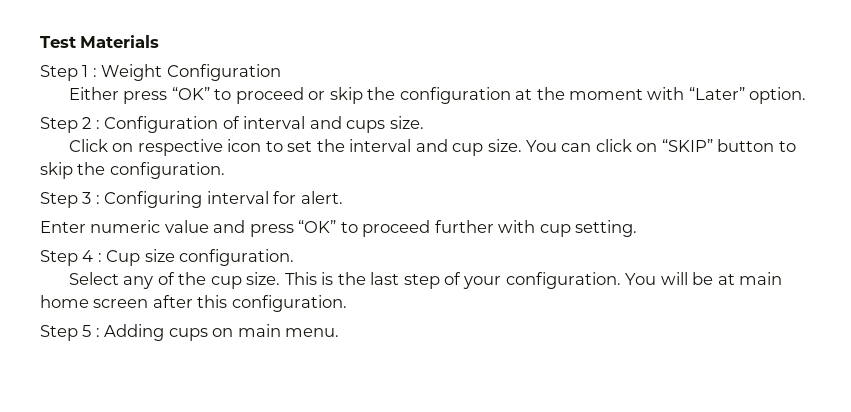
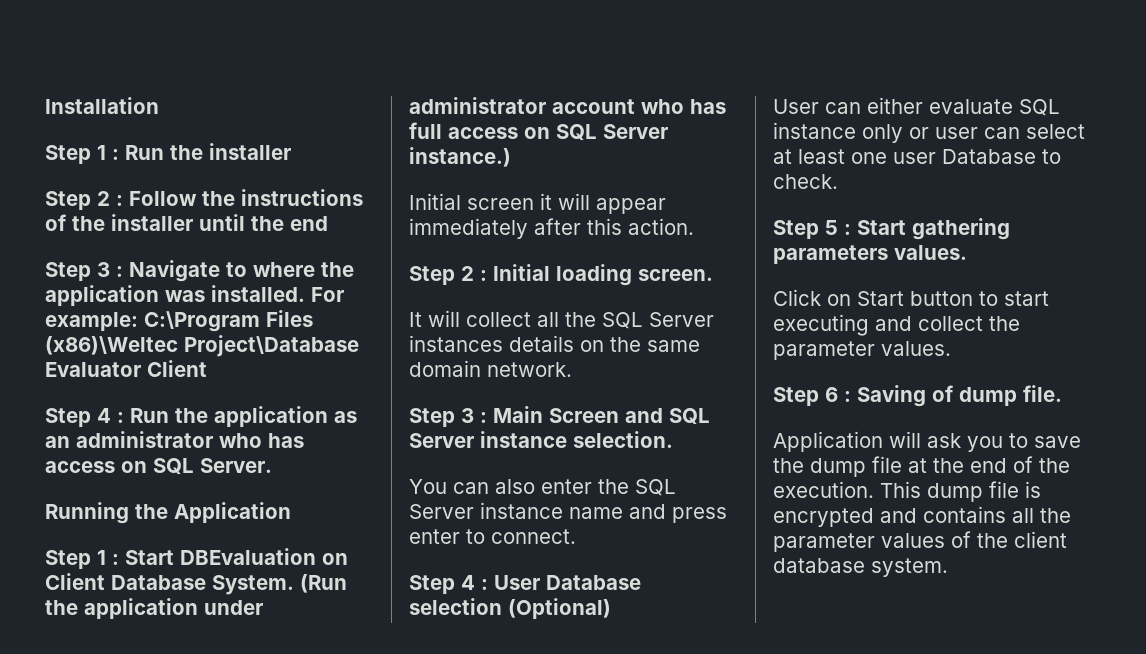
- Test Materials
- Step 1 : Weight Configuration
- Either press “OK” to proceed or skip the configuration at the moment with “Later” option.
- Step 2 : Configuration of interval and cups size.
- Click on respective icon to set the interval and cup size. You can click on “SKIP” button to skip the configuration.
- Step 3 : Configuring interval for alert.
- Enter numeric value and press “OK” to proceed further with cup setting.
- Step 4 : Cup size configuration.
- Select any of the cup size. This is the last step of your configuration. You will be at main home screen after this configuration.
- Step 5 : Adding cups on main menu.
+ Installation
+ Step 1 : Run the installer
+ Step 2 : Follow the instructions of the installer until the end
+ Step 3 : Navigate to where the application was installed. For example: C:\Program Files (x86)\Weltec Project\Database Evaluator Client
+ Step 4 : Run the application as an administrator who has access on SQL Server.
+ Running the Application
+ Step 1 : Start DBEvaluation on Client Database System. (Run the application under administrator account who has full access on SQL Server instance.)
+ Initial screen it will appear immediately after this action.
+ Step 2 : Initial loading screen.
+ It will collect all the SQL Server instances details on the same domain network.
+ Step 3 : Main Screen and SQL Server instance selection.
+ You can also enter the SQL Server instance name and press enter to connect.
+ Step 4 : User Database selection (Optional)
+ User can either evaluate SQL instance only or user can select at least one user Database to check.
+ Step 5 : Start gathering parameters values.
+ Click on Start button to start executing and collect the parameter values.
+ Step 6 : Saving of dump file.
+ Application will ask you to save the dump file at the end of the execution. This dump file is encrypted and contains all the parameter values of the client database system.

